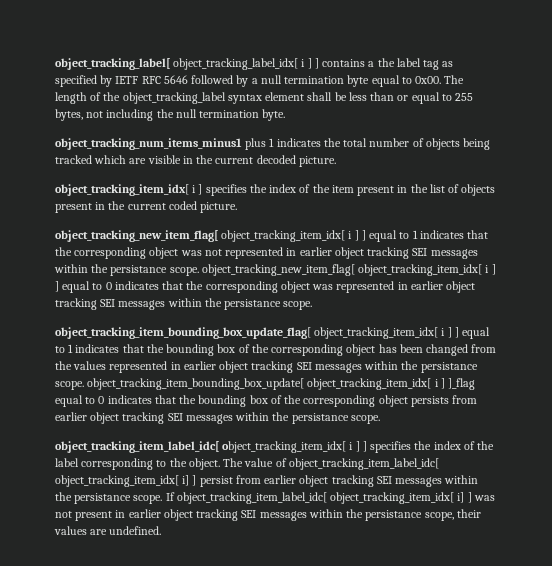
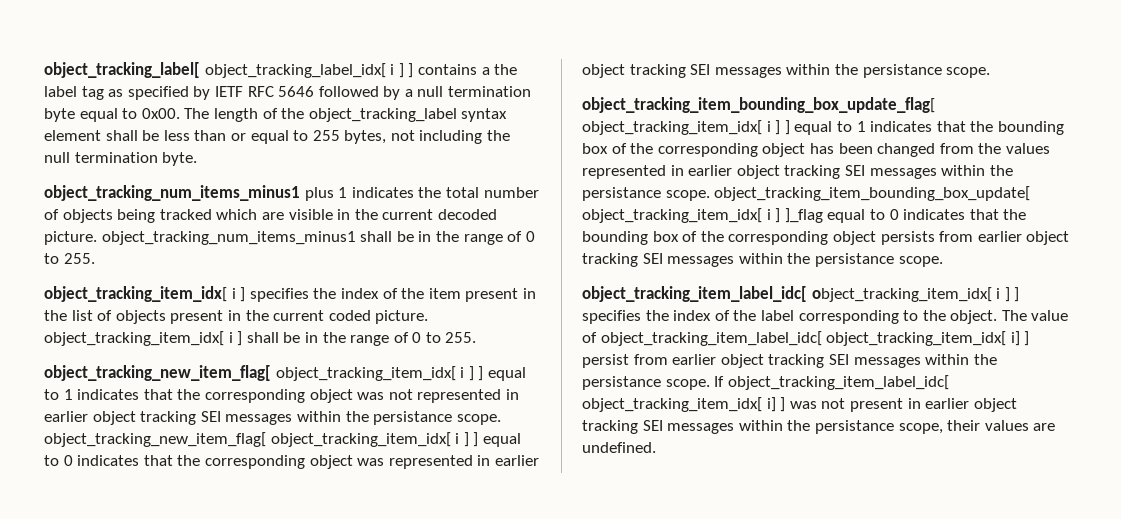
- object_tracking_num_items_minus1 plus 1 indicates the total number of objects being tracked which are visible in the current decoded picture.
+ object_tracking_num_items_minus1 plus 1 indicates the total number of objects being tracked which are visible in the current decoded picture. object_tracking_num_items_minus1 shall be in the range of 0 to 255.
- object_tracking_item_idx[ i ] specifies the index of the item present in the list of objects present in the current coded picture.
+ object_tracking_item_idx[ i ] specifies the index of the item present in the list of objects present in the current coded picture. object_tracking_item_idx[ i ] shall be in the range of 0 to 255.

